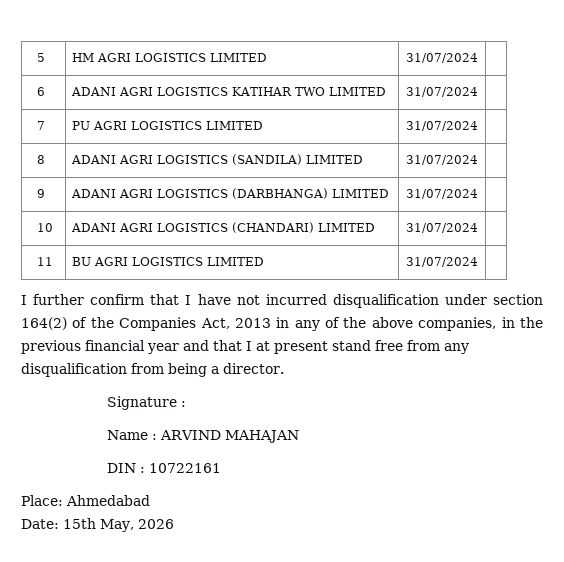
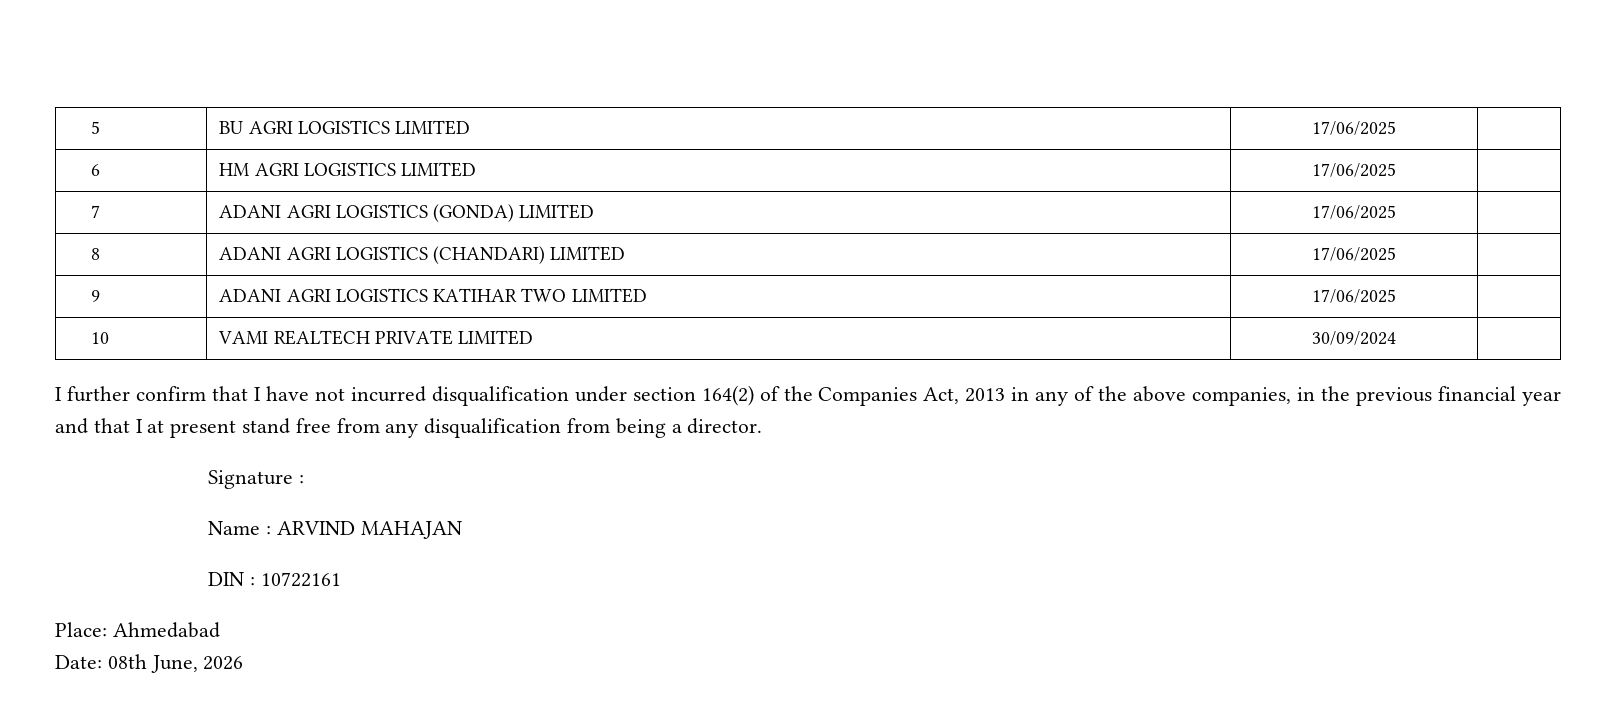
- 5 | HM AGRI LOGISTICS LIMITED | 31/07/2024 |
- 6 | ADANI AGRI LOGISTICS KATIHAR TWO LIMITED | 31/07/2024 |
- 7 | PU AGRI LOGISTICS LIMITED | 31/07/2024 |
- 8 | ADANI AGRI LOGISTICS (SANDILA) LIMITED | 31/07/2024 |
- 9 | ADANI AGRI LOGISTICS (DARBHANGA) LIMITED | 31/07/2024 |
- 10 | ADANI AGRI LOGISTICS (CHANDARI) LIMITED | 31/07/2024 |
- 11 | BU AGRI LOGISTICS LIMITED | 31/07/2024 |
+ 5 | BU AGRI LOGISTICS LIMITED | 17/06/2025 |
+ 6 | HM AGRI LOGISTICS LIMITED | 17/06/2025 |
+ 7 | ADANI AGRI LOGISTICS (GONDA) LIMITED | 17/06/2025 |
+ 8 | ADANI AGRI LOGISTICS (CHANDARI) LIMITED | 17/06/2025 |
+ 9 | ADANI AGRI LOGISTICS KATIHAR TWO LIMITED | 17/06/2025 |
+ 10 | VAMI REALTECH PRIVATE LIMITED | 30/09/2024 |
- Date: 15th May, 2026
+ Date: 08th June, 2026

